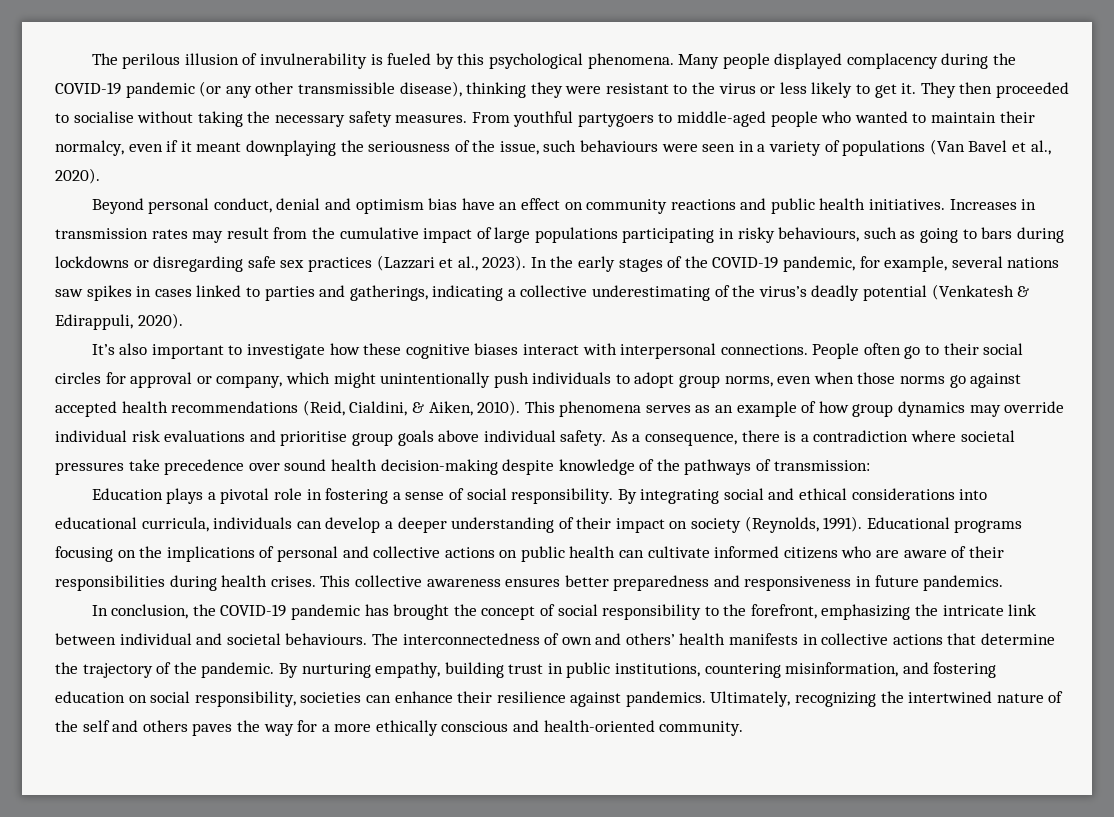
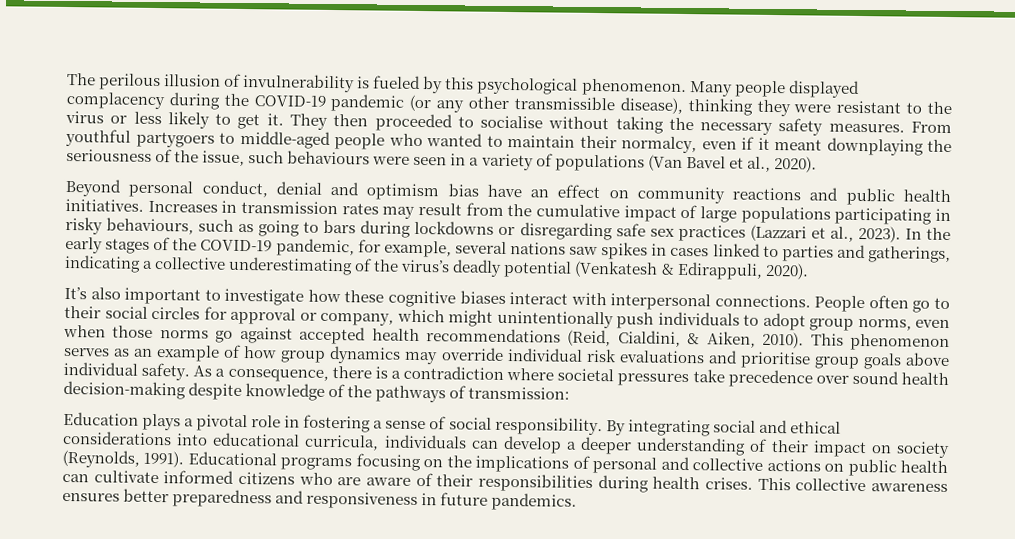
- The perilous illusion of invulnerability is fueled by this psychological phenomena.
+ The perilous illusion of invulnerability is fueled by this psychological phenomenon.
- This phenomena serves as an example of how group dynamics may override individual risk evaluations and prioritise group goals above individual safety.
+ This phenomenon serves as an example of how group dynamics may override individual risk evaluations and prioritise group goals above individual safety.
- In conclusion, the COVID-19 pandemic has brought the concept of social responsibility to the forefront, emphasizing the intricate link between individual and societal behaviours. The interconnectedness of own and others’ health manifests in collective actions that determine the trajectory of the pandemic. By nurturing empathy, building trust in public institutions, countering misinformation, and fostering education on social responsibility, societies can enhance their resilience against pandemics. Ultimately, recognizing the intertwined nature of the self and others paves the way for a more ethically conscious and health-oriented community.

